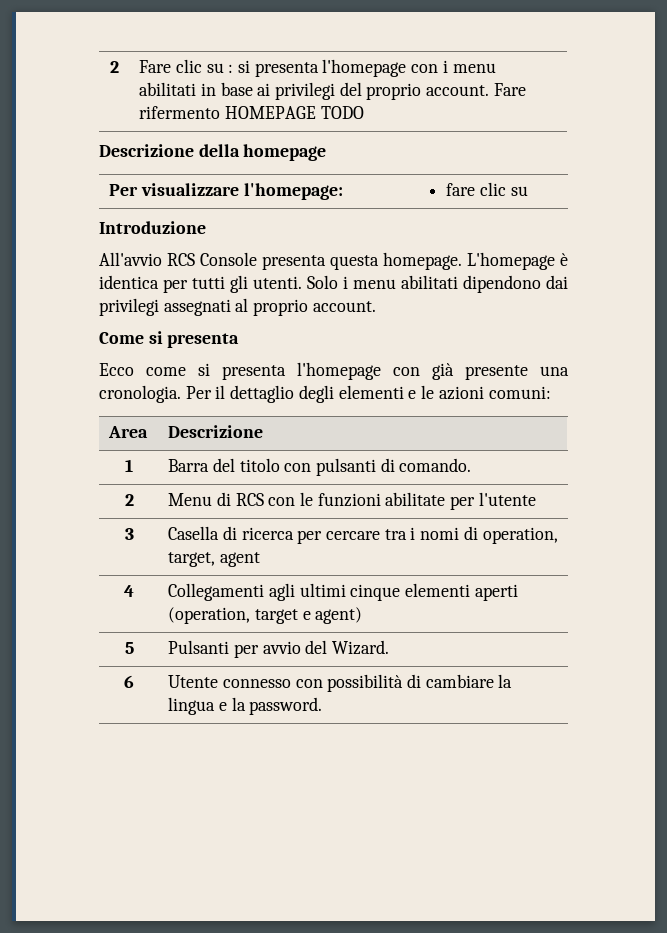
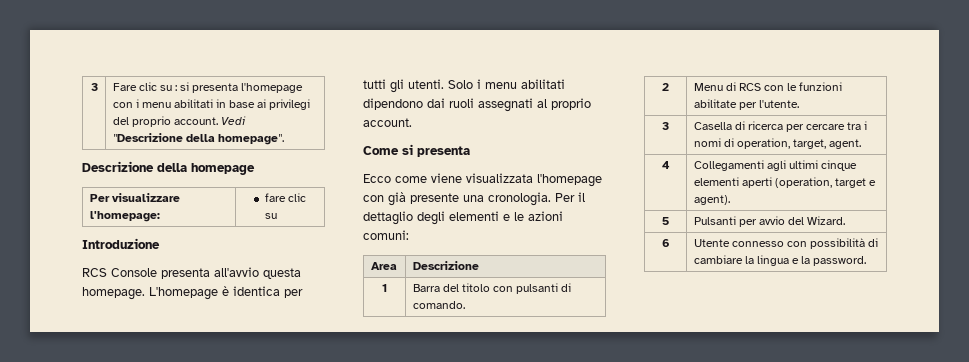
- 2 | Fare clic su : si presenta l'homepage con i menu abilitati in base ai privilegi del proprio account. Fare rifermento HOMEPAGE TODO
+ 3 | Fare clic su : si presenta l'homepage con i menu abilitati in base ai privilegi del proprio account. Vedi "Descrizione della homepage".
- All'avvio RCS Console presenta questa homepage.
+ RCS Console presenta all'avvio questa homepage.
- Solo i menu abilitati dipendono dai privilegi assegnati al proprio account.
+ Solo i menu abilitati dipendono dai ruoli assegnati al proprio account.
- Ecco come si presenta l'homepage con già presente una cronologia.
+ Ecco come viene visualizzata l'homepage con già presente una cronologia.
- 2 | Menu di RCS con le funzioni abilitate per l'utente
+ 2 | Menu di RCS con le funzioni abilitate per l'utente.
- 3 | Casella di ricerca per cercare tra i nomi di operation, target, agent
+ 3 | Casella di ricerca per cercare tra i nomi di operation, target, agent.
- 4 | Collegamenti agli ultimi cinque elementi aperti (operation, target e agent)
+ 4 | Collegamenti agli ultimi cinque elementi aperti (operation, target e agent).

